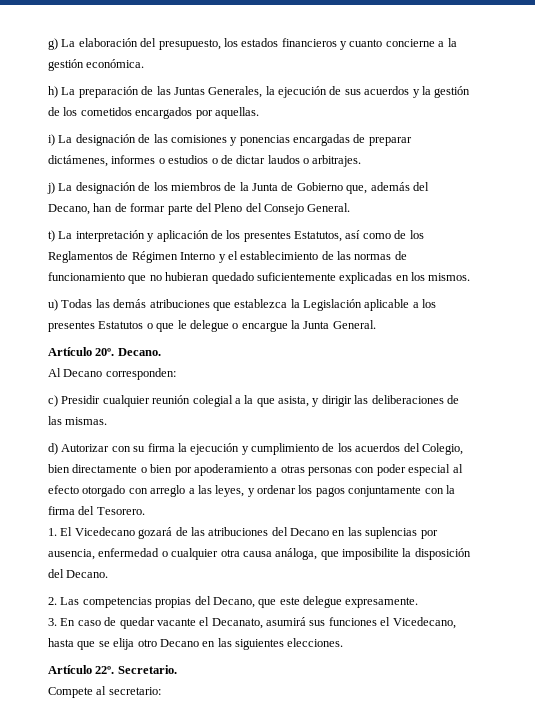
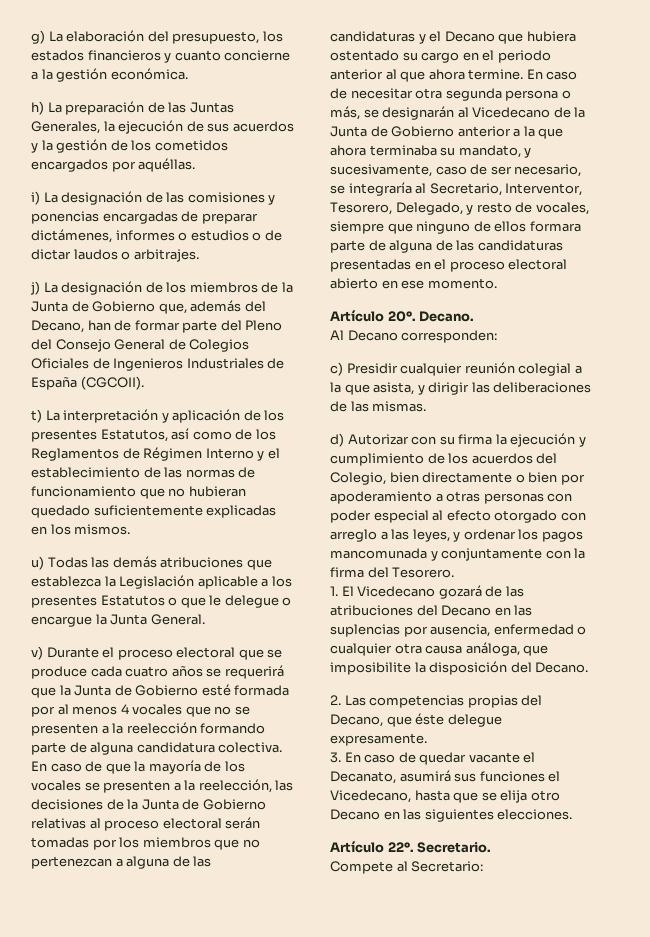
- h) La preparación de las Juntas Generales, la ejecución de sus acuerdos y la gestión de los cometidos encargados por aquellas.
+ h) La preparación de las Juntas Generales, la ejecución de sus acuerdos y la gestión de los cometidos encargados por aquéllas.
- j) La designación de los miembros de la Junta de Gobierno que, además del Decano, han de formar parte del Pleno del Consejo General.
+ j) La designación de los miembros de la Junta de Gobierno que, además del Decano, han de formar parte del Pleno del Consejo General de Colegios Oficiales de Ingenieros Industriales de España (CGCOII).
+ v) Durante el proceso electoral que se produce cada cuatro años se requerirá que la Junta de Gobierno esté formada por al menos 4 vocales que no se presenten a la reelección formando parte de alguna candidatura colectiva. En caso de que la mayoría de los vocales se presenten a la reelección, las decisiones de la Junta de Gobierno relativas al proceso electoral serán tomadas por los miembros que no pertenezcan a alguna de las candidaturas y el Decano que hubiera ostentado su cargo en el periodo anterior al que ahora termine. En caso de necesitar otra segunda persona o más, se designarán al Vicedecano de la Junta de Gobierno anterior a la que ahora terminaba su mandato, y sucesivamente, caso de ser necesario, se integraría al Secretario, Interventor, Tesorero, Delegado, y resto de vocales, siempre que ninguno de ellos formara parte de alguna de las candidaturas presentadas en el proceso electoral abierto en ese momento.
- d) Autorizar con su firma la ejecución y cumplimiento de los acuerdos del Colegio, bien directamente o bien por apoderamiento a otras personas con poder especial al efecto otorgado con arreglo a las leyes, y ordenar los pagos conjuntamente con la firma del Tesorero.
+ d) Autorizar con su firma la ejecución y cumplimiento de los acuerdos del Colegio, bien directamente o bien por apoderamiento a otras personas con poder especial al efecto otorgado con arreglo a las leyes, y ordenar los pagos mancomunada y conjuntamente con la firma del Tesorero.
- 2. Las competencias propias del Decano, que este delegue expresamente.
+ 2. Las competencias propias del Decano, que éste delegue expresamente.
- Compete al secretario:
+ Compete al Secretario:

